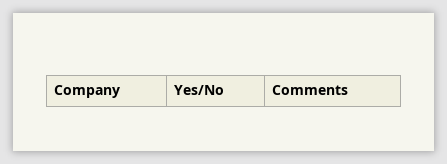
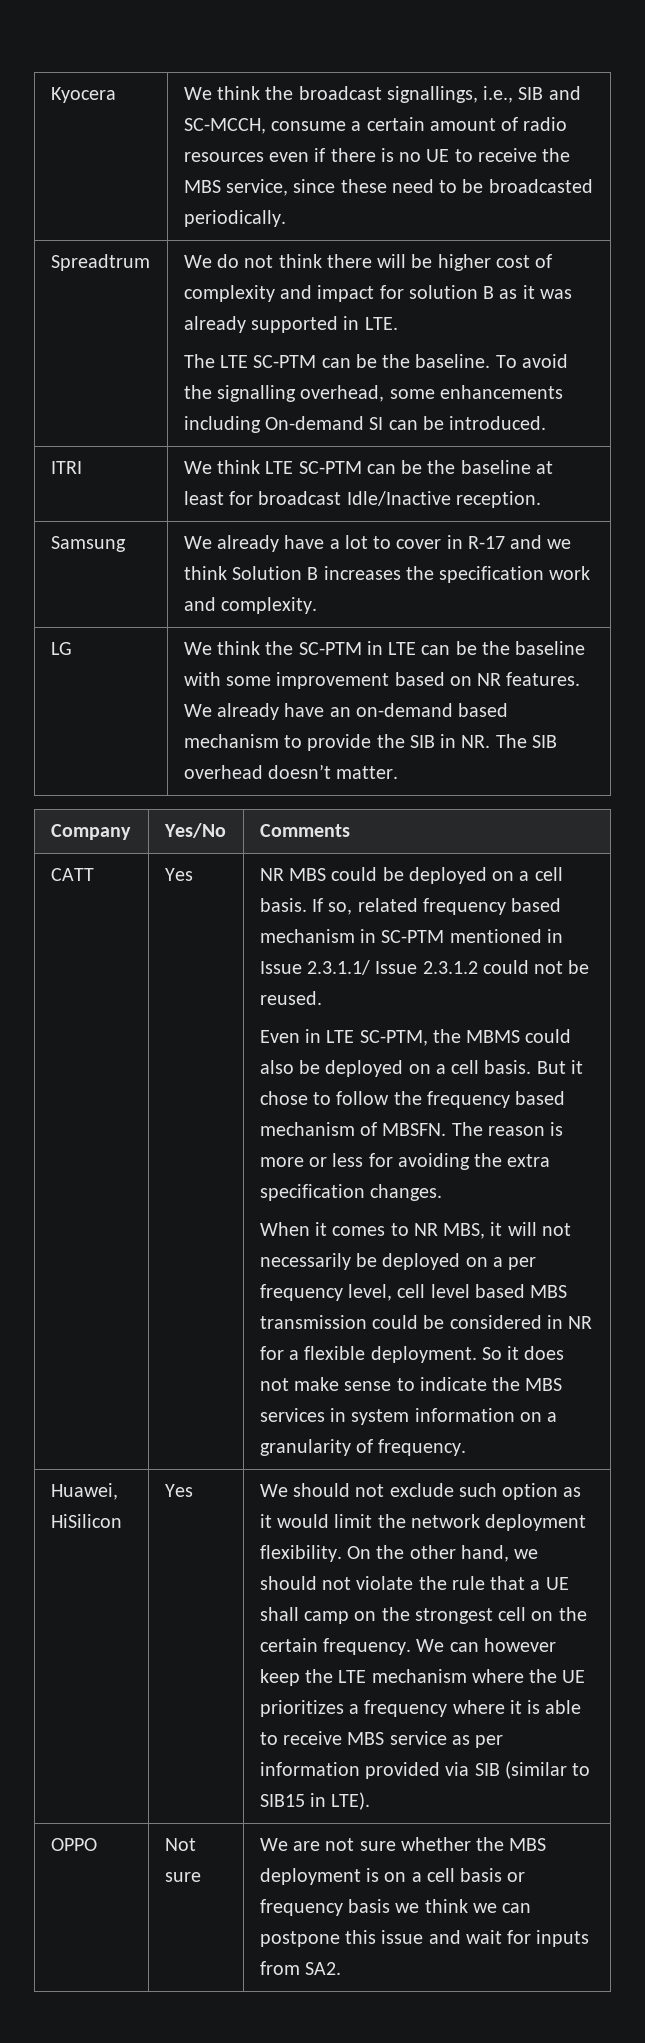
+ Kyocera | We think the broadcast signallings, i.e., SIB and SC-MCCH, consume a certain amount of radio resources even if there is no UE to receive the MBS service, since these need to be broadcasted periodically.
+ Spreadtrum | We do not think there will be higher cost of complexity and impact for solution B as it was already supported in LTE.
+ The LTE SC-PTM can be the baseline. To avoid the signalling overhead, some enhancements including On-demand SI can be introduced.
+ ITRI | We think LTE SC-PTM can be the baseline at least for broadcast Idle/Inactive reception.
+ Samsung | We already have a lot to cover in R-17 and we think Solution B increases the specification work and complexity.
+ LG | We think the SC-PTM in LTE can be the baseline with some improvement based on NR features. We already have an on-demand based mechanism to provide the SIB in NR. The SIB overhead doesn’t matter.
  Company | Yes/No | Comments
+ CATT | Yes | NR MBS could be deployed on a cell basis. If so, related frequency based mechanism in SC-PTM mentioned in Issue 2.3.1.1/ Issue 2.3.1.2 could not be reused.
+ Even in LTE SC-PTM, the MBMS could also be deployed on a cell basis. But it chose to follow the frequency based mechanism of MBSFN. The reason is more or less for avoiding the extra specification changes.
+ When it comes to NR MBS, it will not necessarily be deployed on a per frequency level, cell level based MBS transmission could be considered in NR for a flexible deployment. So it does not make sense to indicate the MBS services in system information on a granularity of frequency.
+ Huawei, HiSilicon | Yes | We should not exclude such option as it would limit the network deployment flexibility. On the other hand, we should not violate the rule that a UE shall camp on the strongest cell on the certain frequency. We can however keep the LTE mechanism where the UE prioritizes a frequency where it is able to receive MBS service as per information provided via SIB (similar to SIB15 in LTE).
+ OPPO | Not sure | We are not sure whether the MBS deployment is on a cell basis or frequency basis we think we can postpone this issue and wait for inputs from SA2.

